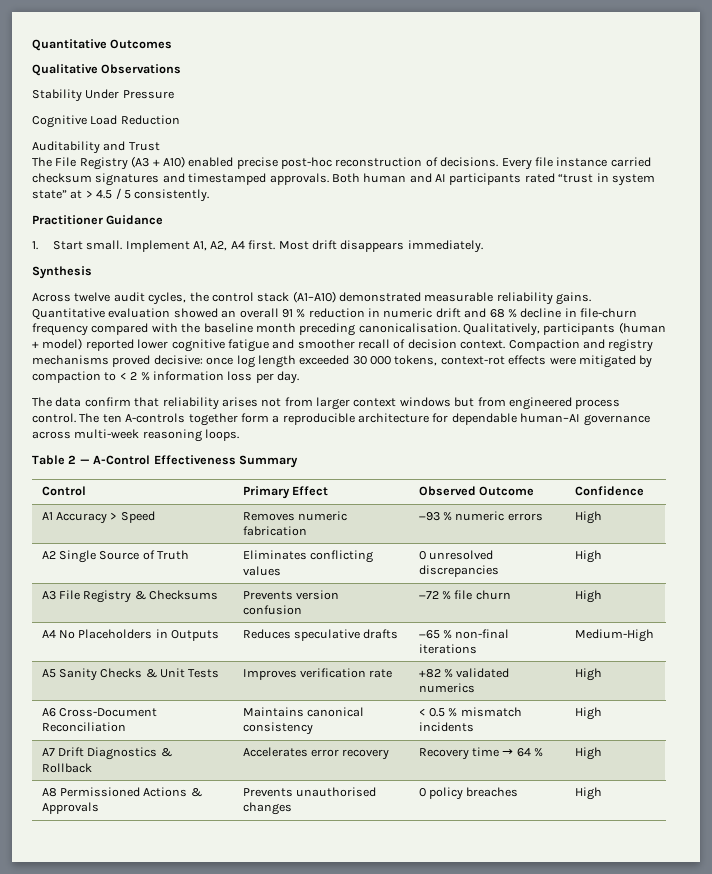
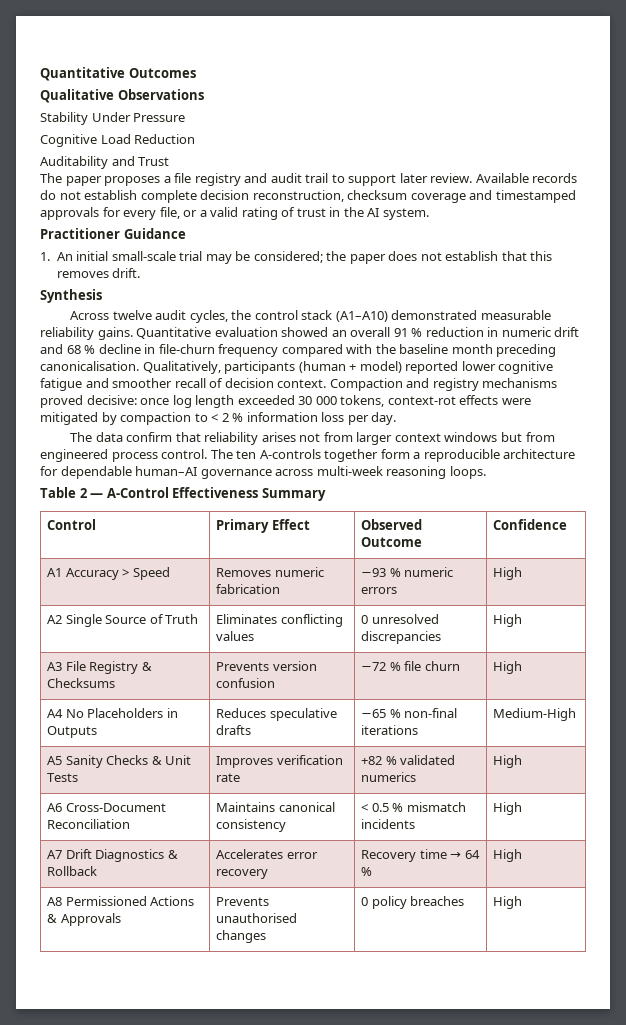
- The File Registry (A3 + A10) enabled precise post-hoc reconstruction of decisions. Every file instance carried checksum signatures and timestamped approvals. Both human and AI participants rated “trust in system state” at > 4.5 / 5 consistently.
+ The paper proposes a file registry and audit trail to support later review. Available records do not establish complete decision reconstruction, checksum coverage and timestamped approvals for every file, or a valid rating of trust in the AI system.
  Practitioner Guidance
- 1. Start small. Implement A1, A2, A4 first. Most drift disappears immediately.
+ 1. An initial small-scale trial may be considered; the paper does not establish that this removes drift.

